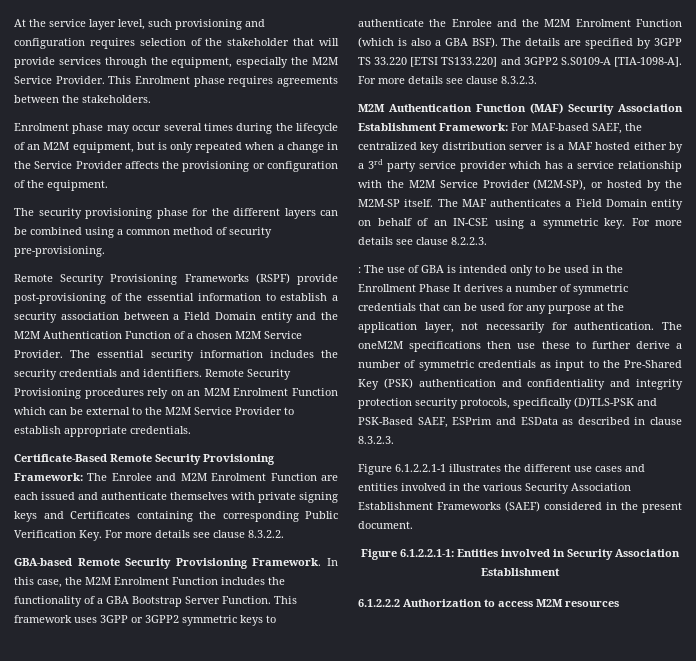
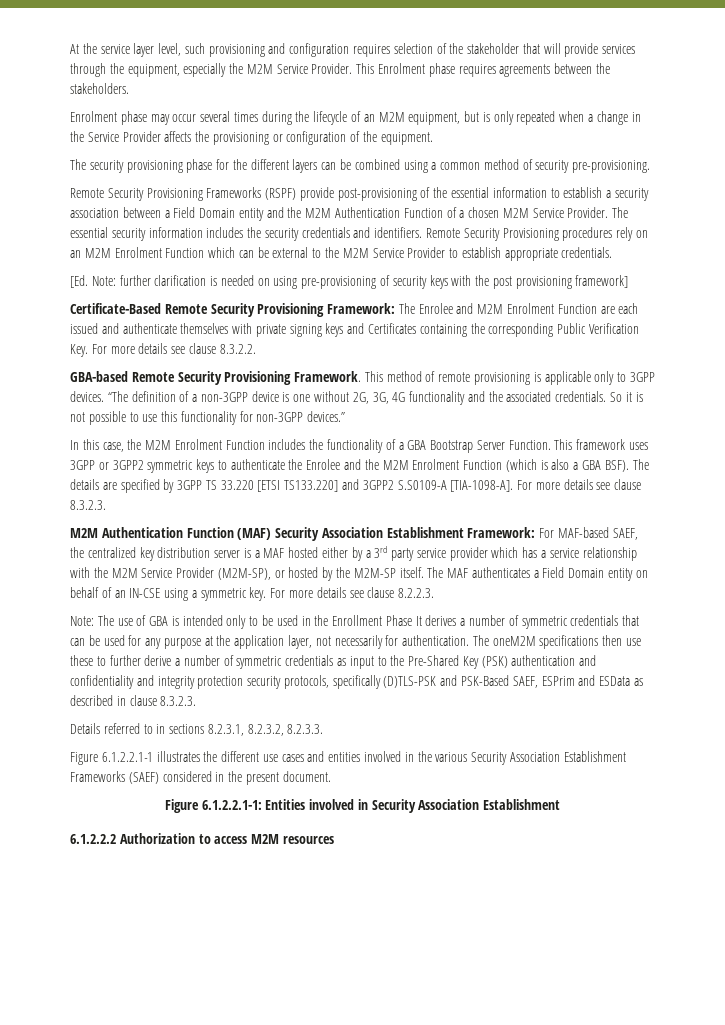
+ [Ed. Note: further clarification is needed on using pre-provisioning of security keys with the post provisioning framework]
- GBA-based Remote Security Provisioning Framework. In this case, the M2M Enrolment Function includes the functionality of a GBA Bootstrap Server Function.
+ GBA-based Remote Security Provisioning Framework. This method of remote provisioning is applicable only to 3GPP devices. “The definition of a non-3GPP device is one without 2G, 3G, 4G functionality and the associated credentials. So it is not possible to use this functionality for non-3GPP devices.”
+ In this case, the M2M Enrolment Function includes the functionality of a GBA Bootstrap Server Function.
- : The use of GBA is intended only to be used in the Enrollment Phase It derives a number of symmetric credentials that can be used for any purpose at the application layer, not necessarily for authentication.
+ Note: The use of GBA is intended only to be used in the Enrollment Phase It derives a number of symmetric credentials that can be used for any purpose at the application layer, not necessarily for authentication.
+ Details referred to in sections 8.2.3.1, 8.2.3.2, 8.2.3.3.

